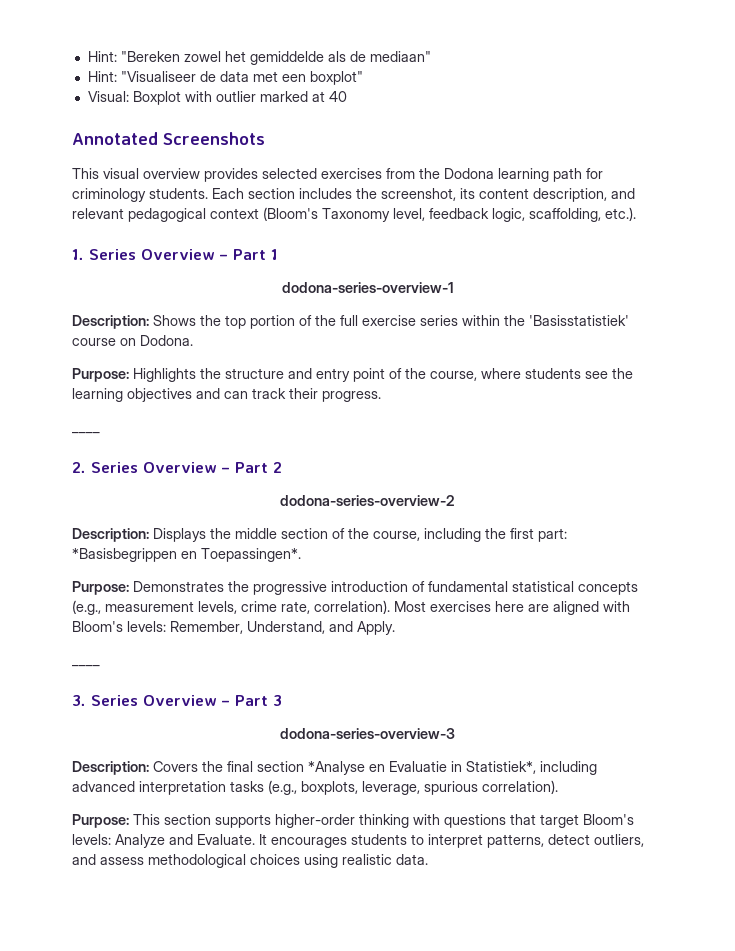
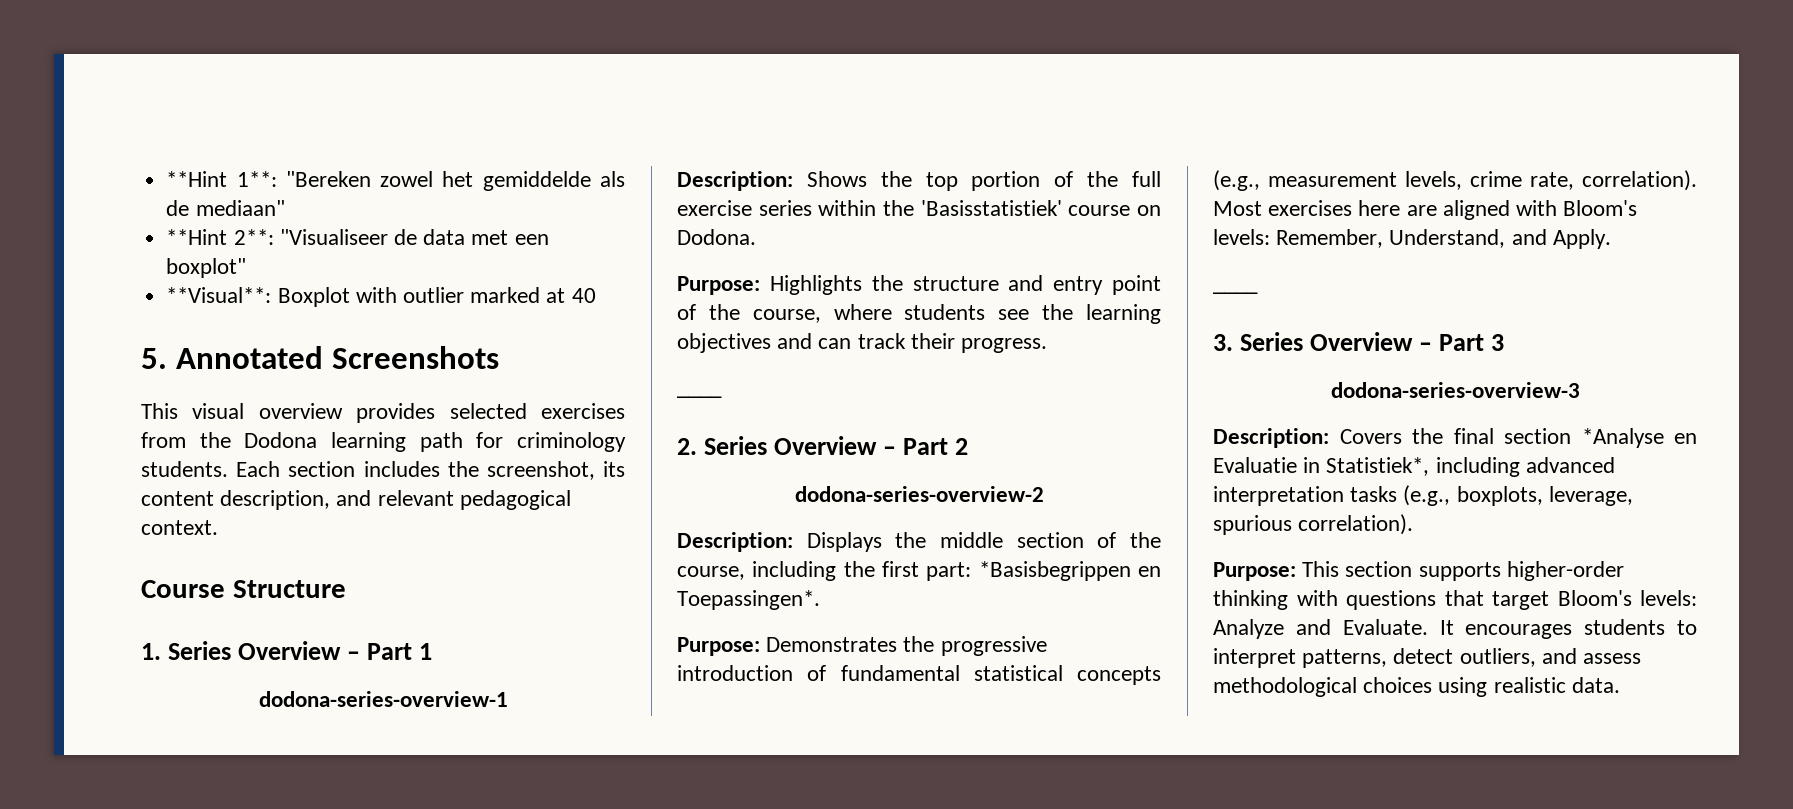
- Hint: "Bereken zowel het gemiddelde als de mediaan"
+ **Hint 1**: "Bereken zowel het gemiddelde als de mediaan"
- Hint: "Visualiseer de data met een boxplot"
+ **Hint 2**: "Visualiseer de data met een boxplot"
- Visual: Boxplot with outlier marked at 40
+ **Visual**: Boxplot with outlier marked at 40
- Annotated Screenshots
+ 5. Annotated Screenshots
- Each section includes the screenshot, its content description, and relevant pedagogical context (Bloom's Taxonomy level, feedback logic, scaffolding, etc.).
+ Each section includes the screenshot, its content description, and relevant pedagogical context.
+ Course Structure

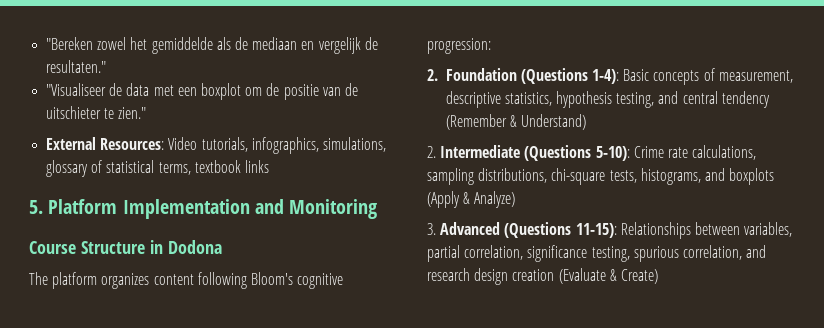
- **Hint 1**: "Bereken zowel het gemiddelde als de mediaan"
- **Hint 2**: "Visualiseer de data met een boxplot"
- **Visual**: Boxplot with outlier marked at 40
- 5. Annotated Screenshots
- This visual overview provides selected exercises from the Dodona learning path for criminology students. Each section includes the screenshot, its content description, and relevant pedagogical context.
- Course Structure
- 1. Series Overview – Part 1
- dodona-series-overview-1
- Description: Shows the top portion of the full exercise series within the 'Basisstatistiek' course on Dodona.
- Purpose: Highlights the structure and entry point of the course, where students see the learning objectives and can track their progress.
- ____
- 2. Series Overview – Part 2
- dodona-series-overview-2
- Description: Displays the middle section of the course, including the first part: *Basisbegrippen en Toepassingen*.
- Purpose: Demonstrates the progressive introduction of fundamental statistical concepts (e.g., measurement levels, crime rate, correlation). Most exercises here are aligned with Bloom's levels: Remember, Understand, and Apply.
- ____
- 3. Series Overview – Part 3
- dodona-series-overview-3
- Description: Covers the final section *Analyse en Evaluatie in Statistiek*, including advanced interpretation tasks (e.g., boxplots, leverage, spurious correlation).
- Purpose: This section supports higher-order thinking with questions that target Bloom's levels: Analyze and Evaluate. It encourages students to interpret patterns, detect outliers, and assess methodological choices using realistic data.
+ "Bereken zowel het gemiddelde als de mediaan en vergelijk de resultaten."
+ "Visualiseer de data met een boxplot om de positie van de uitschieter te zien."
+ External Resources: Video tutorials, infographics, simulations, glossary of statistical terms, textbook links
+ 5. Platform Implementation and Monitoring
+ Course Structure in Dodona
+ The platform organizes content following Bloom's cognitive progression:
+ 2. Foundation (Questions 1-4): Basic concepts of measurement, descriptive statistics, hypothesis testing, and central tendency (Remember & Understand)
+ 2. Intermediate (Questions 5-10): Crime rate calculations, sampling distributions, chi-square tests, histograms, and boxplots (Apply & Analyze)
+ 3. Advanced (Questions 11-15): Relationships between variables, partial correlation, significance testing, spurious correlation, and research design creation (Evaluate & Create)

